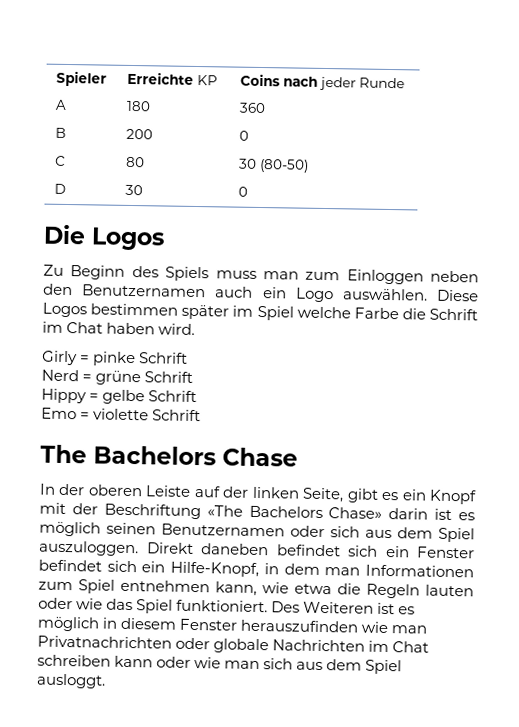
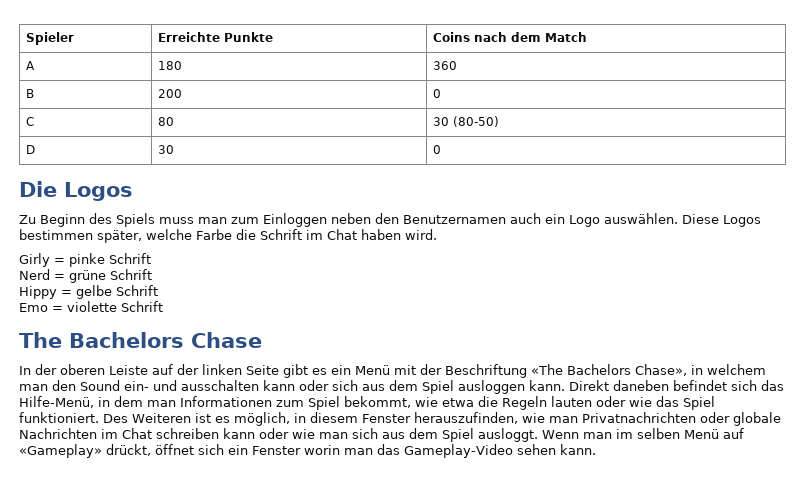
- Spieler | Erreichte KP | Coins nach jeder Runde
+ Spieler | Erreichte Punkte | Coins nach dem Match
- Diese Logos bestimmen später im Spiel welche Farbe die Schrift im Chat haben wird.
+ Diese Logos bestimmen später, welche Farbe die Schrift im Chat haben wird.
- In der oberen Leiste auf der linken Seite, gibt es ein Knopf mit der Beschriftung «The Bachelors Chase» darin ist es möglich seinen Benutzernamen oder sich aus dem Spiel auszuloggen.
+ In der oberen Leiste auf der linken Seite gibt es ein Menü mit der Beschriftung «The Bachelors Chase», in welchem man den Sound ein- und ausschalten kann oder sich aus dem Spiel ausloggen kann.
- Direkt daneben befindet sich ein Fenster befindet sich ein Hilfe-Knopf, in dem man Informationen zum Spiel entnehmen kann, wie etwa die Regeln lauten oder wie das Spiel funktioniert.
+ Direkt daneben befindet sich das Hilfe-Menü, in dem man Informationen zum Spiel bekommt, wie etwa die Regeln lauten oder wie das Spiel funktioniert.
- Des Weiteren ist es möglich in diesem Fenster herauszufinden wie man Privatnachrichten oder globale Nachrichten im Chat schreiben kann oder wie man sich aus dem Spiel ausloggt.
+ Des Weiteren ist es möglich, in diesem Fenster herauszufinden, wie man Privatnachrichten oder globale Nachrichten im Chat schreiben kann oder wie man sich aus dem Spiel ausloggt.
+ Wenn man im selben Menü auf «Gameplay» drückt, öffnet sich ein Fenster worin man das Gameplay-Video sehen kann.

